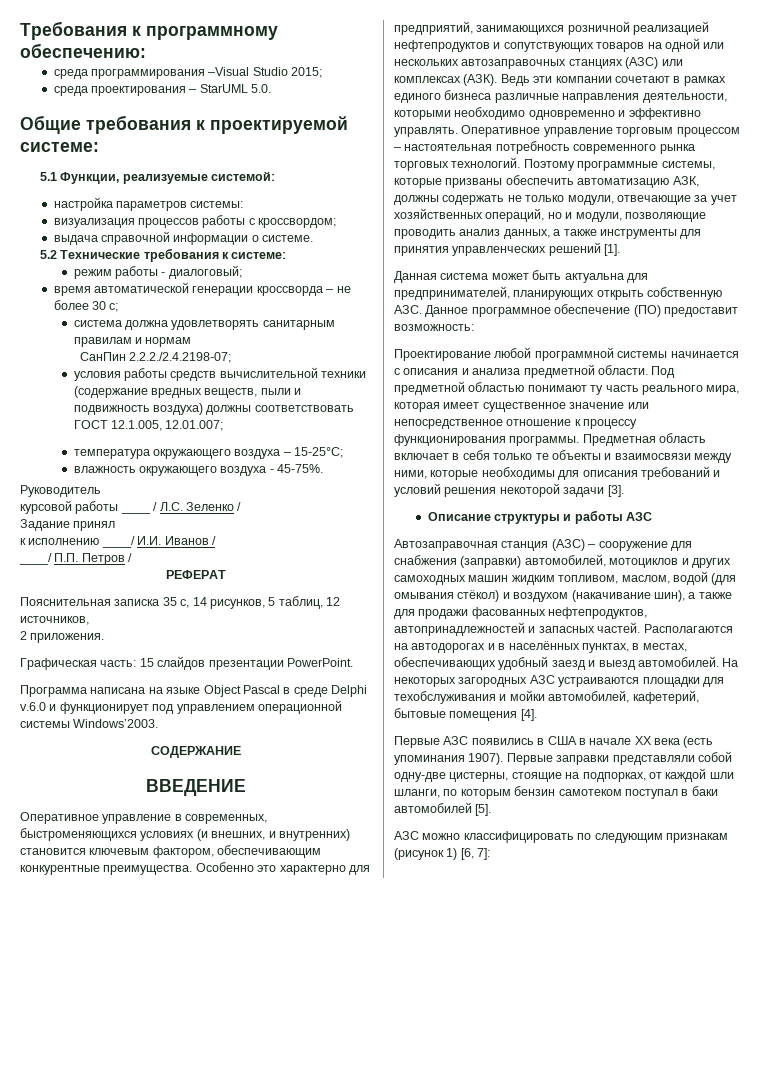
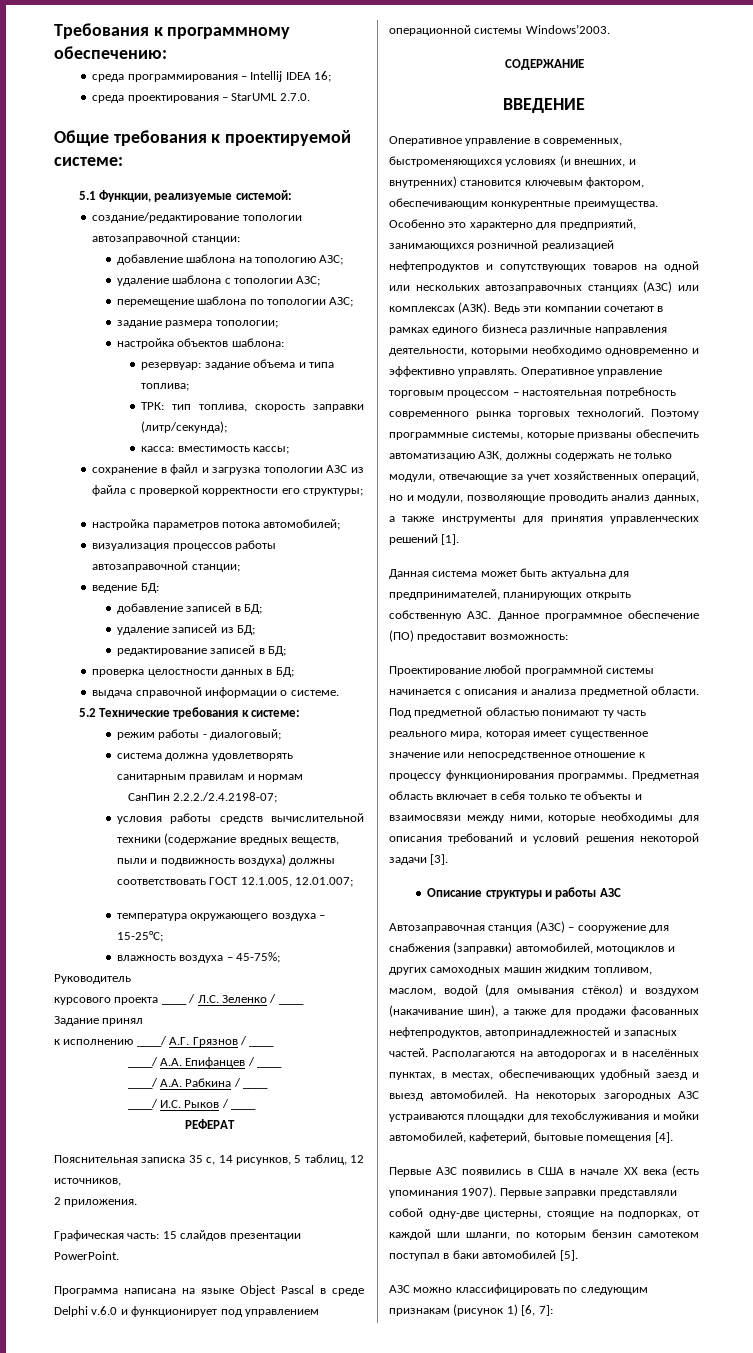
- среда программирования –Visual Studio 2015;
+ среда программирования – Intellij IDEA 16;
- среда проектирования – StarUML 5.0.
+ среда проектирования – StarUML 2.7.0.
+ создание/редактирование топологии автозаправочной станции:
+ добавление шаблона на топологию АЗС;
+ удаление шаблона с топологии АЗС;
+ перемещение шаблона по топологии АЗС;
+ задание размера топологии;
+ настройка объектов шаблона:
+ резервуар: задание объема и типа топлива;
+ ТРК: тип топлива, скорость заправки (литр/секунда);
+ касса: вместимость кассы;
+ сохранение в файл и загрузка топологии АЗС из файла с проверкой корректности его структуры;
- настройка параметров системы:
+ настройка параметров потока автомобилей;
- визуализация процессов работы с кроссвордом;
+ визуализация процессов работы автозаправочной станции;
+ ведение БД:
+ добавление записей в БД;
+ удаление записей из БД;
+ редактирование записей в БД;
+ проверка целостности данных в БД;
- время автоматической генерации кроссворда – не более 30 с;
- влажность окружающего воздуха - 45-75%.
+ влажность воздуха – 45-75%;
- курсовой работы ____ / Л.С. Зеленко /
+ курсового проекта ____ / Л.С. Зеленко / ____
- к исполнению ____/ И.И. Иванов /
- ____/ П.П. Петров /
+ к исполнению ____/ А.Г. Грязнов / ____
+ ____/ А.А. Епифанцев / ____
+ ____/ А.А. Рабкина / ____
+ ____/ И.С. Рыков / ____

